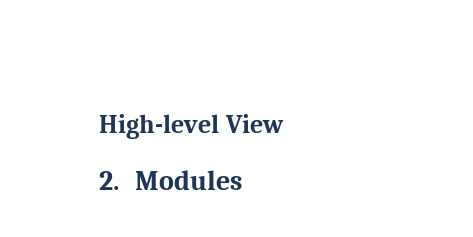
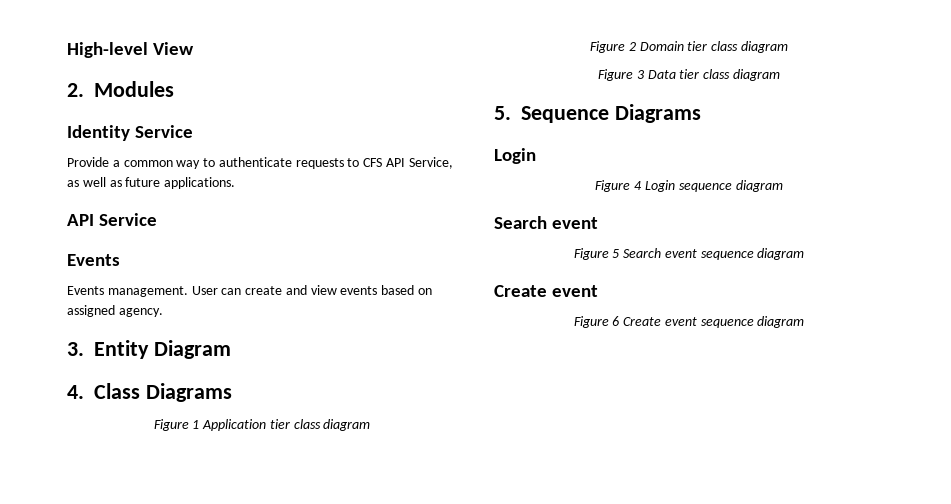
+ Identity Service
+ Provide a common way to authenticate requests to CFS API Service, as well as future applications.
+ API Service
+ Events
+ Events management. User can create and view events based on assigned agency.
+ 3. Entity Diagram
+ 4. Class Diagrams
+ Figure 1 Application tier class diagram
+ Figure 2 Domain tier class diagram
+ Figure 3 Data tier class diagram
+ 5. Sequence Diagrams
+ Login
+ Figure 4 Login sequence diagram
+ Search event
+ Figure 5 Search event sequence diagram
+ Create event
+ Figure 6 Create event sequence diagram

